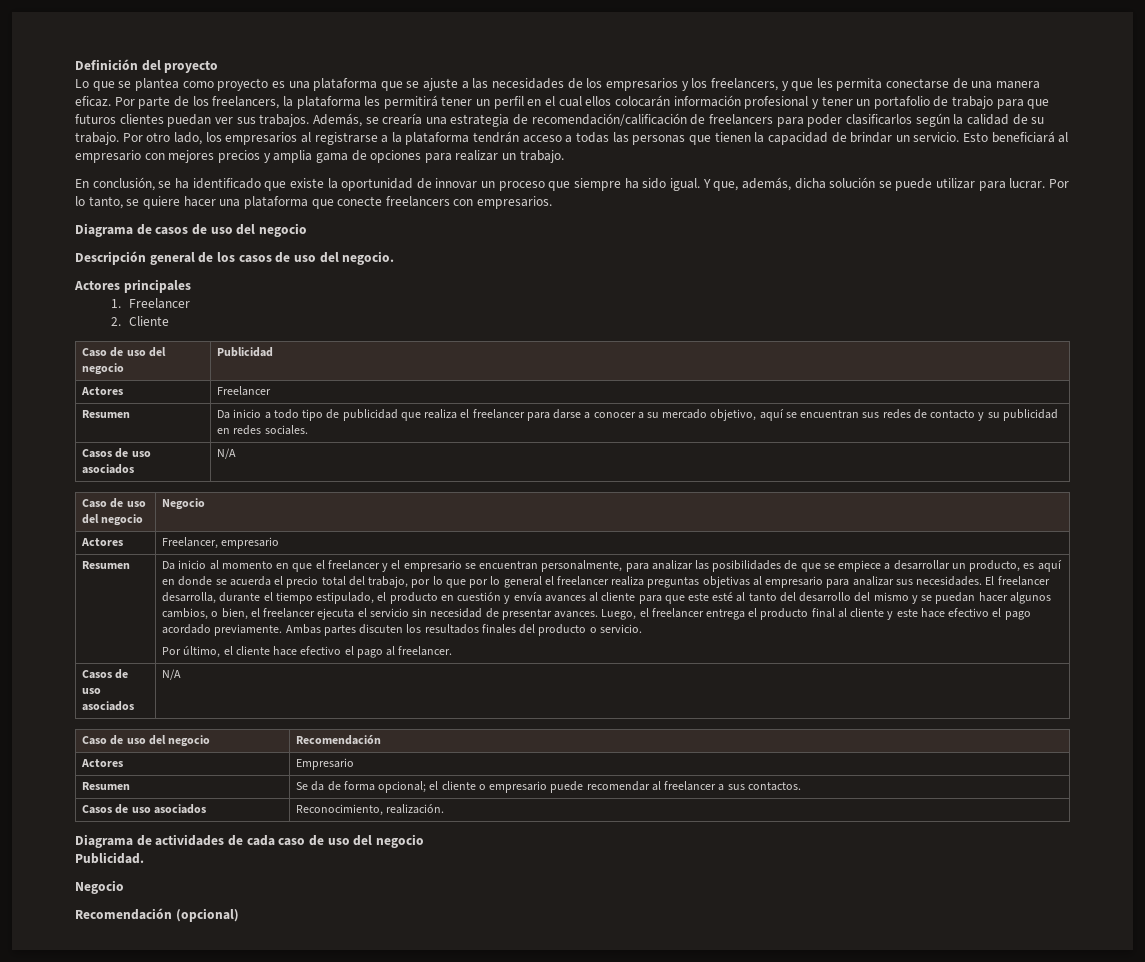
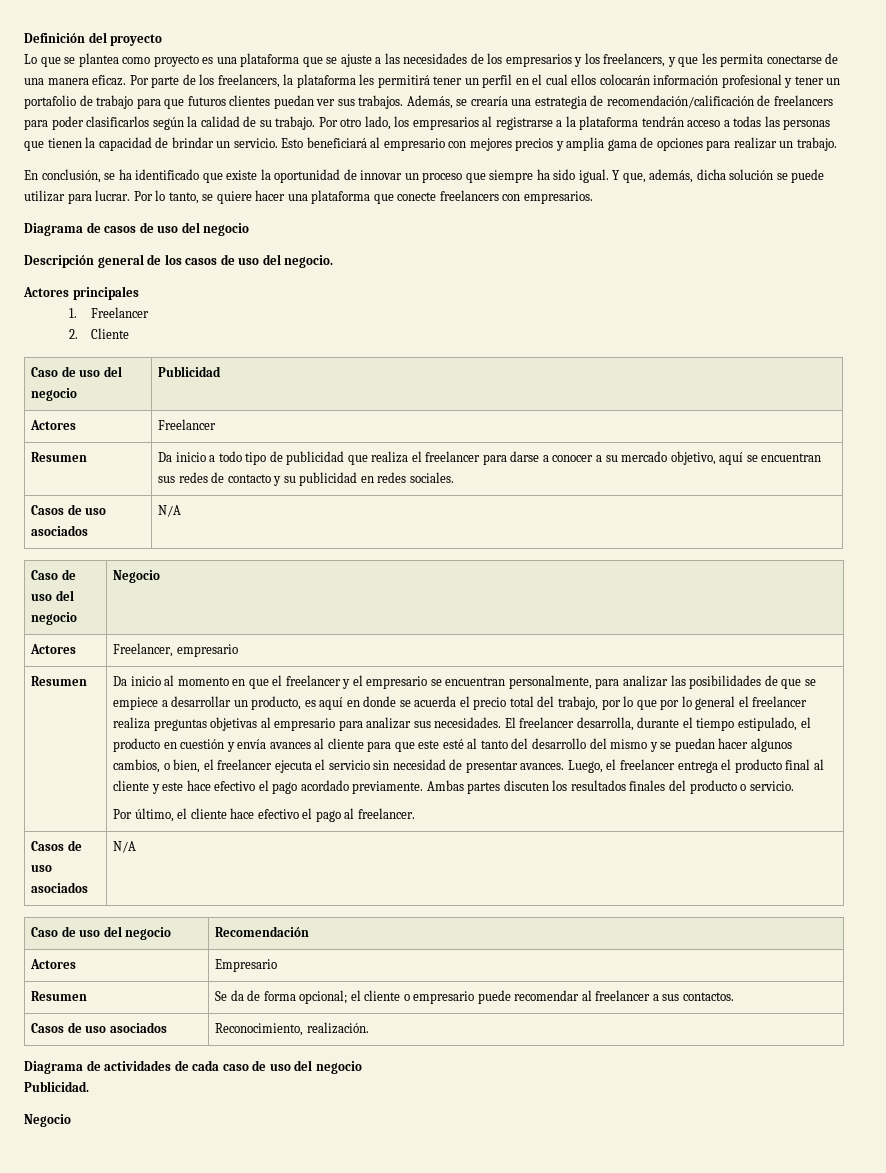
- Recomendación (opcional)

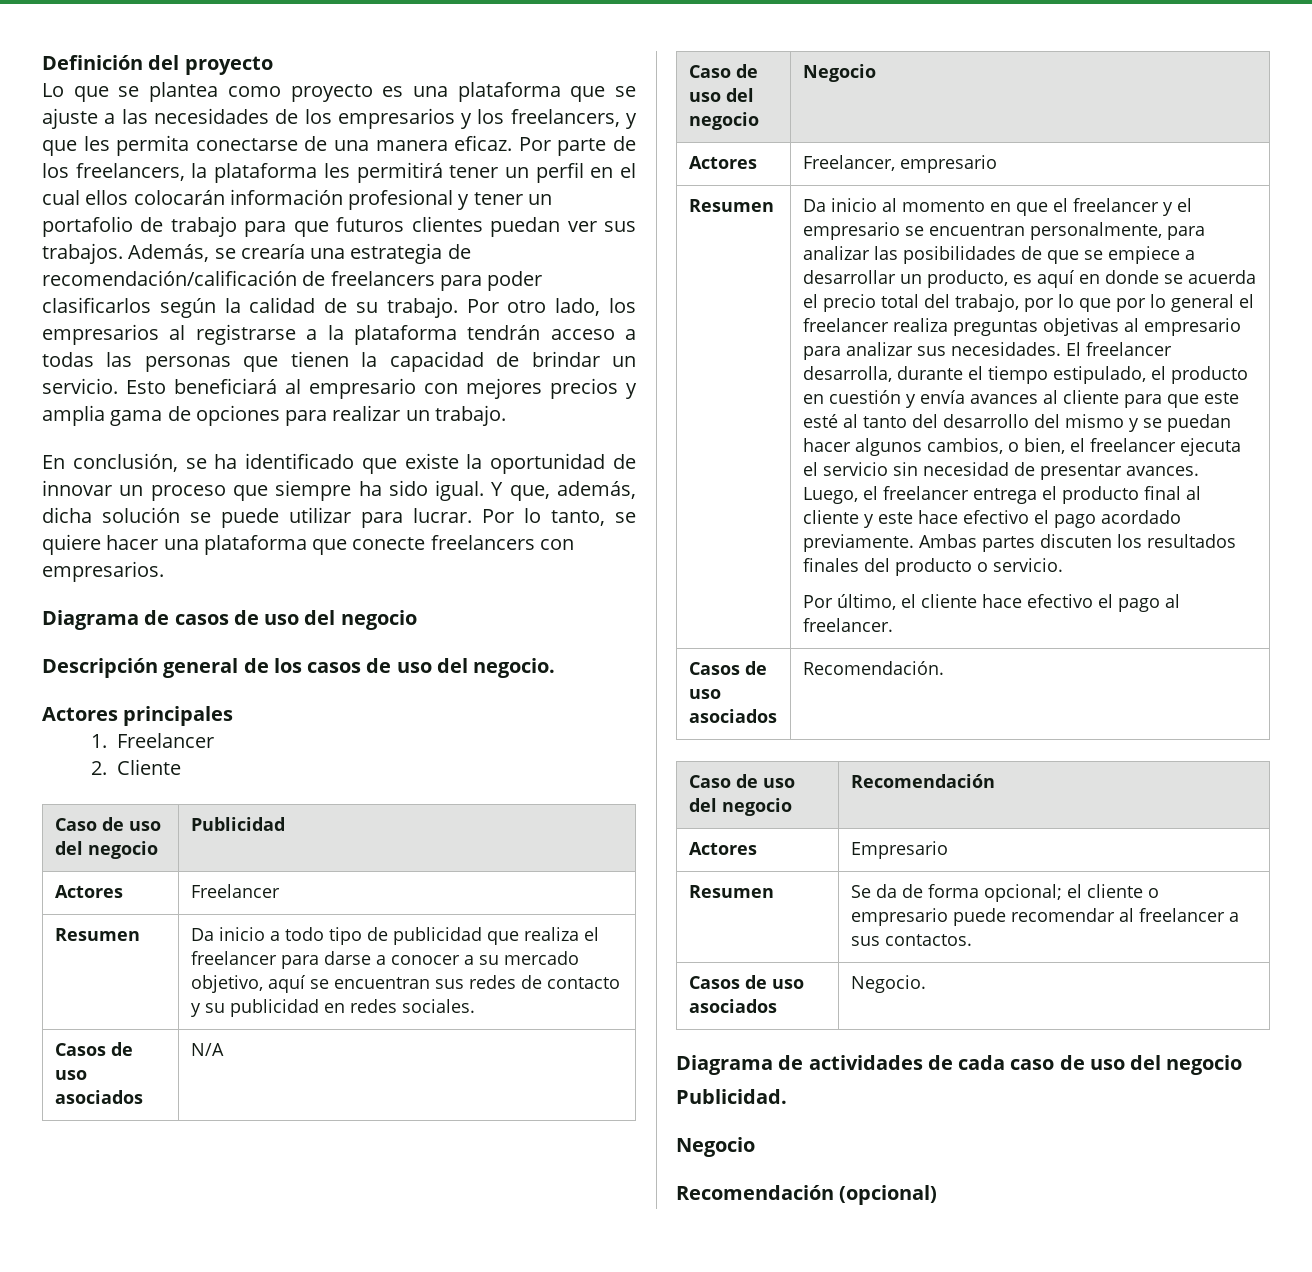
  Por último, el cliente hace efectivo el pago al freelancer.
- Casos de uso asociados | N/A
+ Casos de uso asociados | Recomendación.
- Casos de uso asociados | Reconocimiento, realización.
+ Casos de uso asociados | Negocio.
+ Recomendación (opcional)

